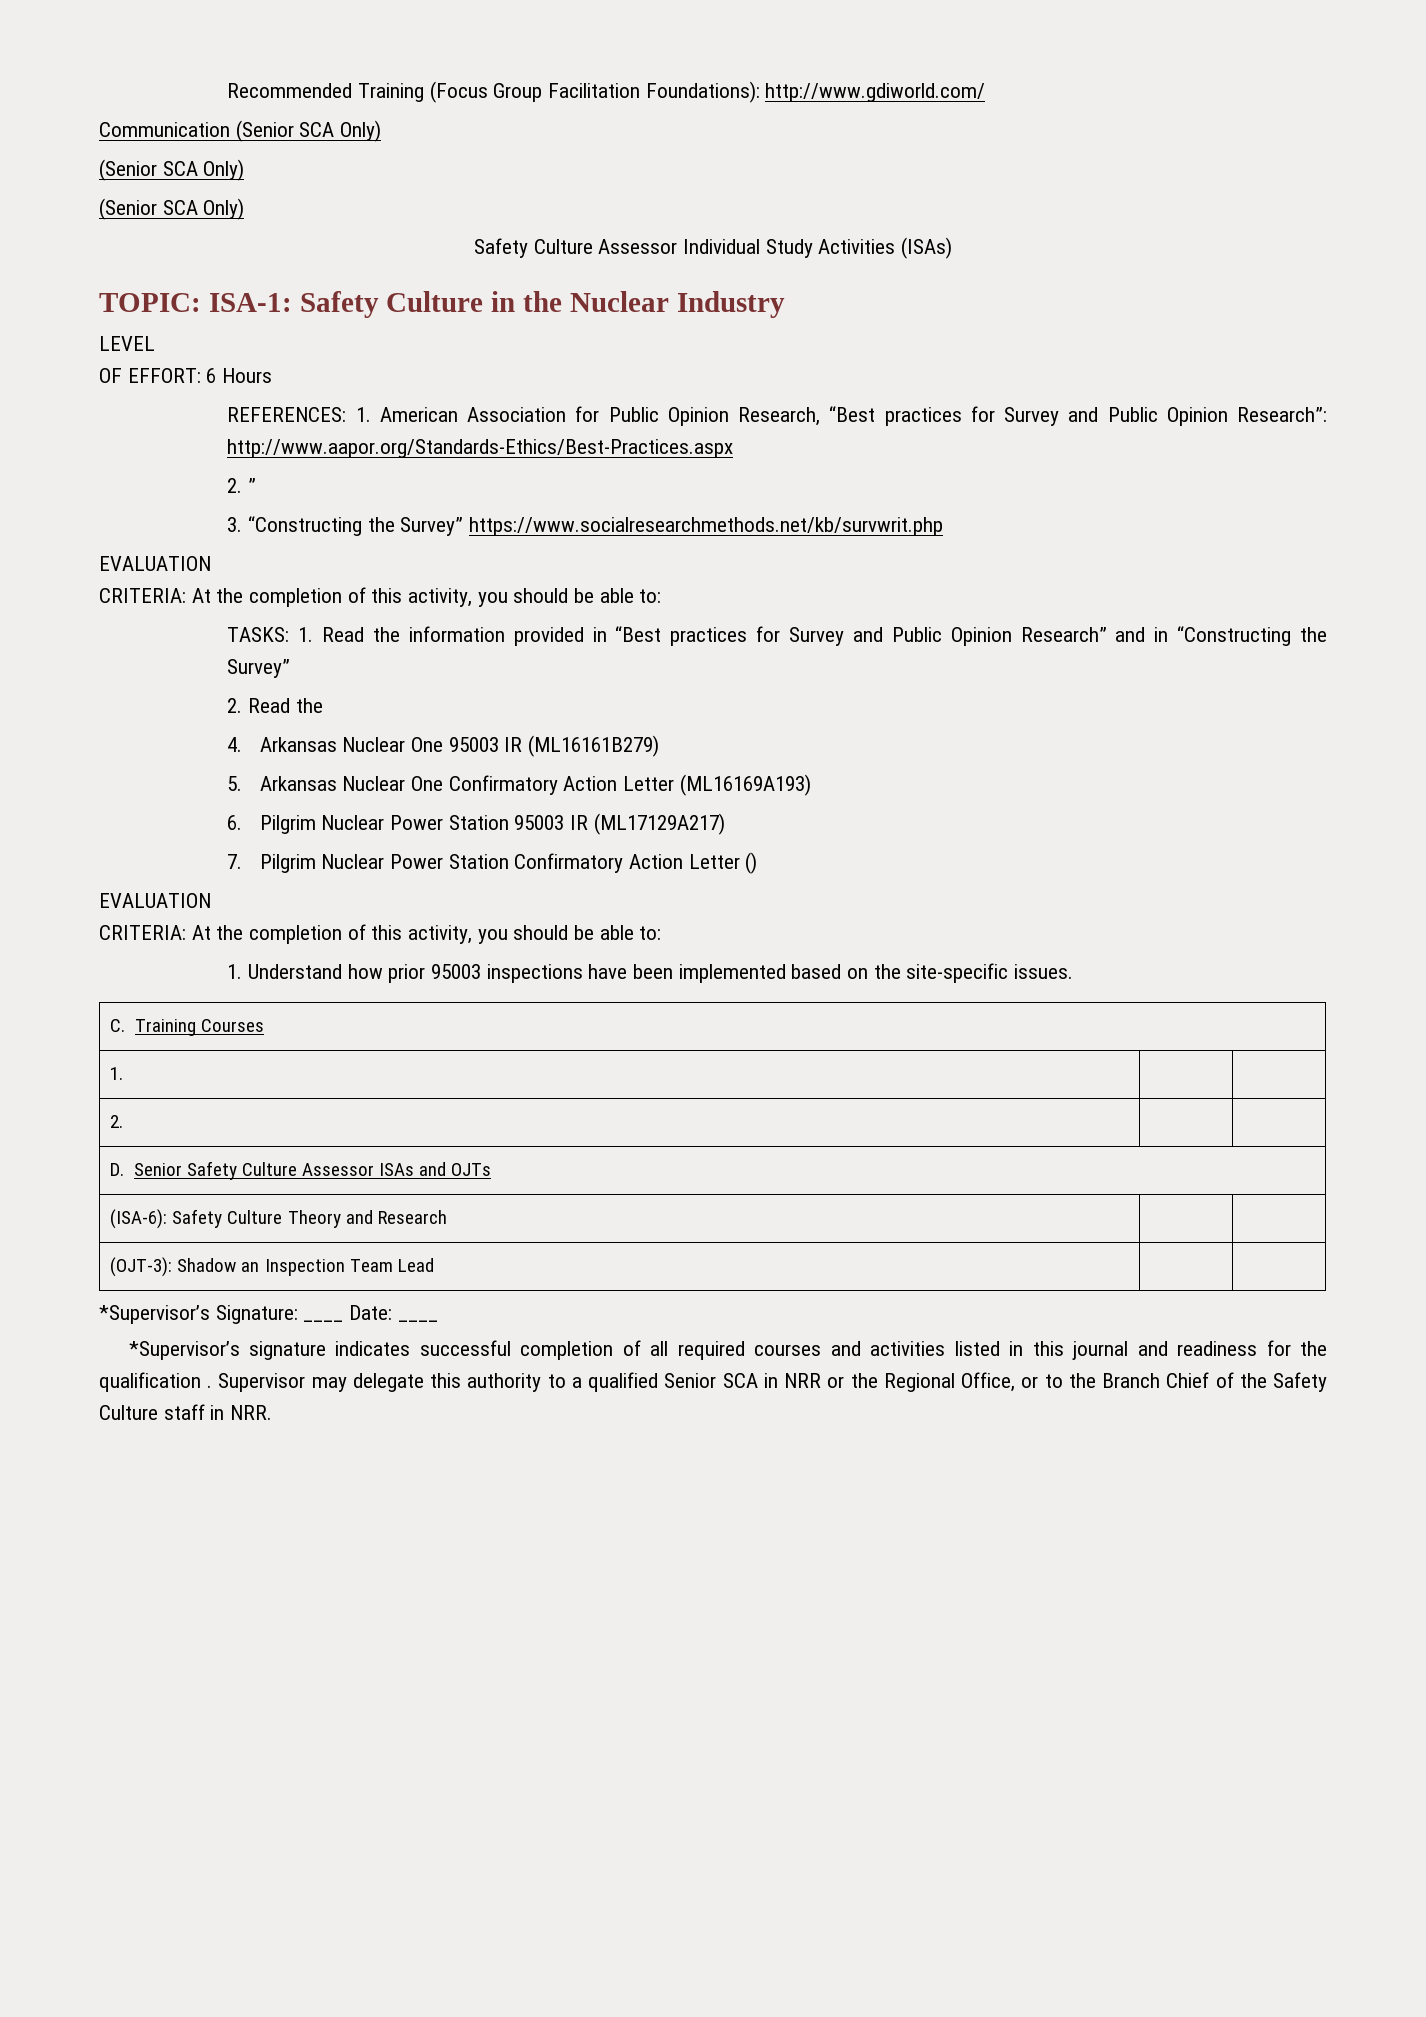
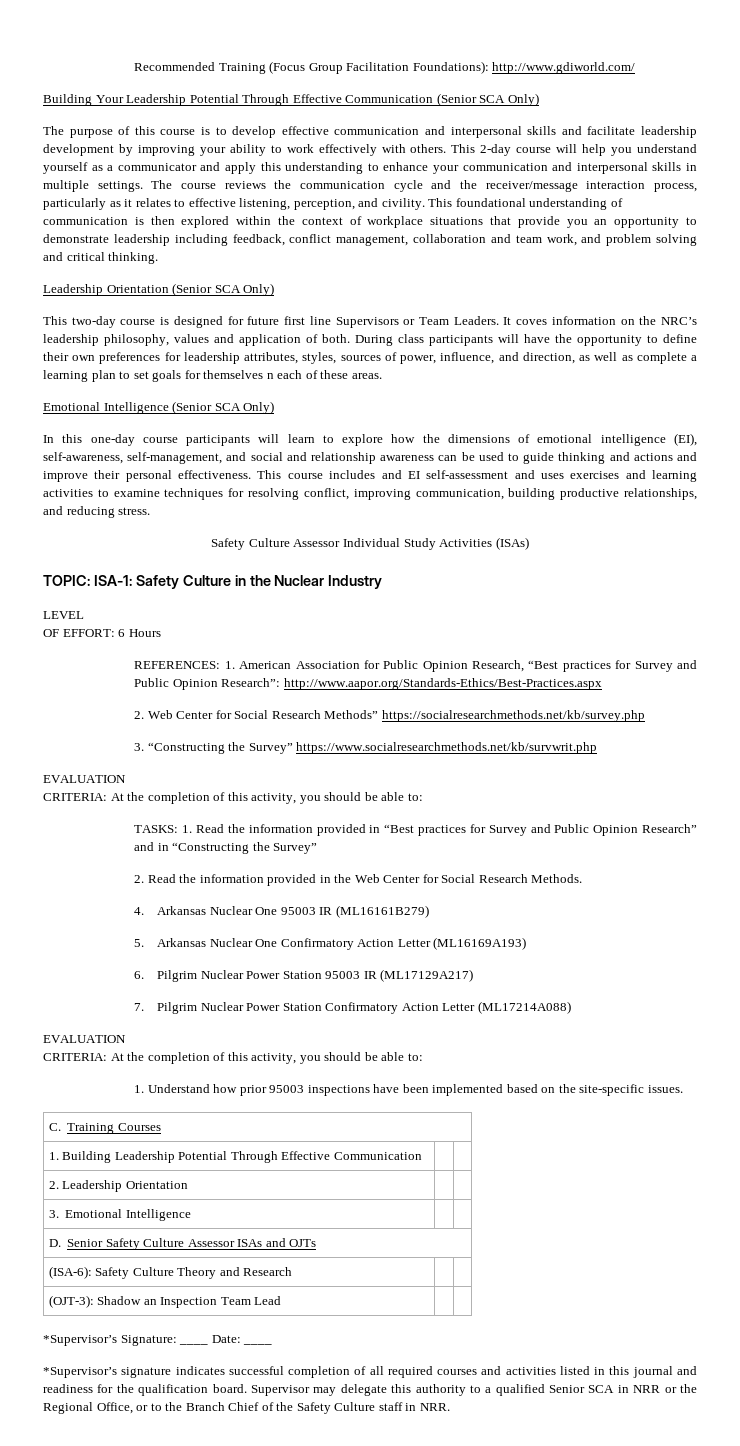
- Communication (Senior SCA Only)
- (Senior SCA Only)
- (Senior SCA Only)
+ Building Your Leadership Potential Through Effective Communication (Senior SCA Only)
+ The purpose of this course is to develop effective communication and interpersonal skills and facilitate leadership development by improving your ability to work effectively with others. This 2-day course will help you understand yourself as a communicator and apply this understanding to enhance your communication and interpersonal skills in multiple settings. The course reviews the communication cycle and the receiver/message interaction process, particularly as it relates to effective listening, perception, and civility. This foundational understanding of communication is then explored within the context of workplace situations that provide you an opportunity to demonstrate leadership including feedback, conflict management, collaboration and team work, and problem solving and critical thinking.
+ Leadership Orientation (Senior SCA Only)
+ This two-day course is designed for future first line Supervisors or Team Leaders. It coves information on the NRC’s leadership philosophy, values and application of both. During class participants will have the opportunity to define their own preferences for leadership attributes, styles, sources of power, influence, and direction, as well as complete a learning plan to set goals for themselves n each of these areas.
+ Emotional Intelligence (Senior SCA Only)
+ In this one-day course participants will learn to explore how the dimensions of emotional intelligence (EI), self-awareness, self-management, and social and relationship awareness can be used to guide thinking and actions and improve their personal effectiveness. This course includes and EI self-assessment and uses exercises and learning activities to examine techniques for resolving conflict, improving communication, building productive relationships, and reducing stress.
- 2. ”
+ 2. Web Center for Social Research Methods” https://socialresearchmethods.net/kb/survey.php
- 2. Read the
+ 2. Read the information provided in the Web Center for Social Research Methods.
- 7. Pilgrim Nuclear Power Station Confirmatory Action Letter ()
+ 7. Pilgrim Nuclear Power Station Confirmatory Action Letter (ML17214A088)
- 1. | |
- 2. | |
+ 1. Building Leadership Potential Through Effective Communication | |
+ 2. Leadership Orientation | |
+ 3. Emotional Intelligence | |
- *Supervisor’s signature indicates successful completion of all required courses and activities listed in this journal and readiness for the qualification .
+ *Supervisor’s signature indicates successful completion of all required courses and activities listed in this journal and readiness for the qualification board.

